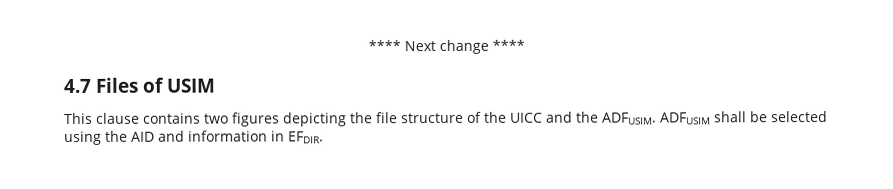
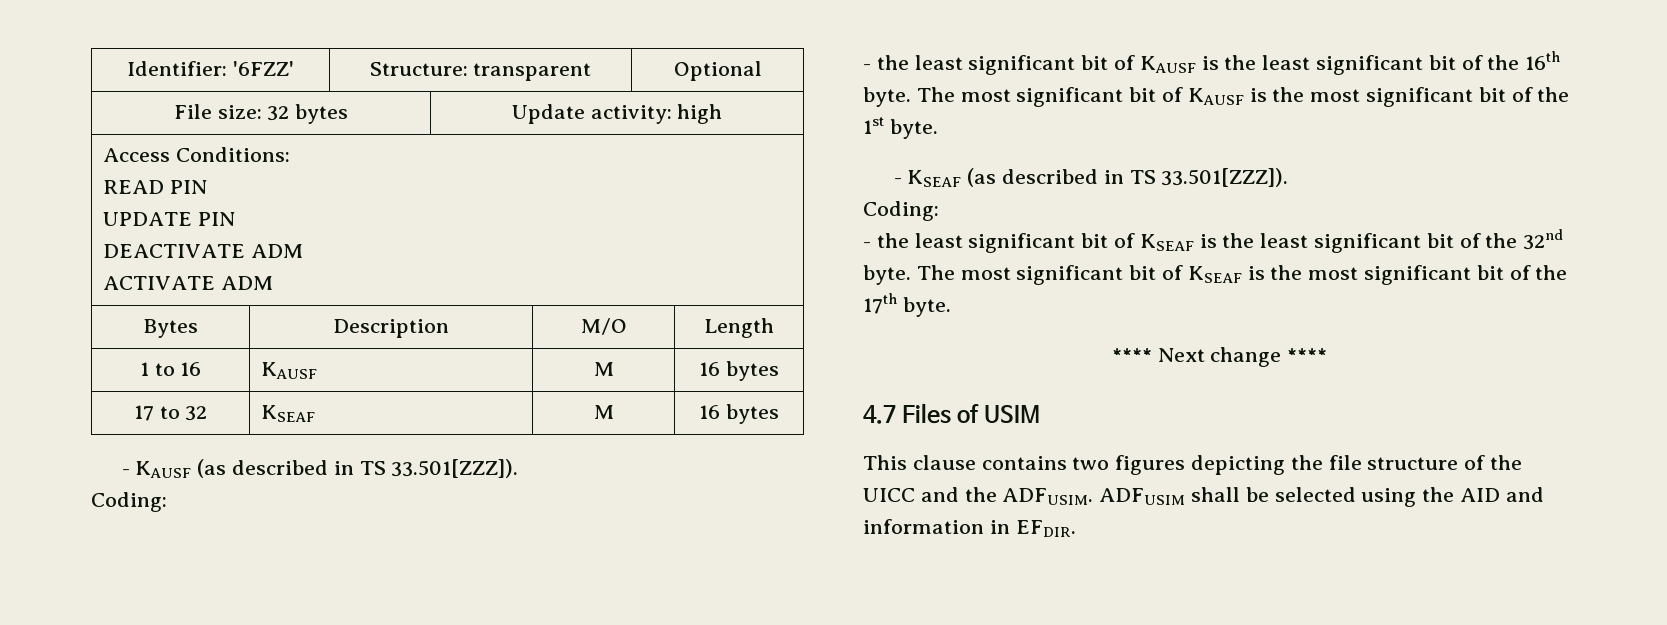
+ Identifier: '6FZZ' | Structure: transparent | Optional
+ File size: 32 bytes | Update activity: high
+ Access Conditions:
+ READ PIN
+ UPDATE PIN
+ DEACTIVATE ADM
+ ACTIVATE ADM
+ Bytes | Description | M/O | Length
+ 1 to 16 | KAUSF | M | 16 bytes
+ 17 to 32 | KSEAF | M | 16 bytes
+ - KAUSF (as described in TS 33.501[ZZZ]).
+ Coding:
+ - the least significant bit of KAUSF is the least significant bit of the 16th byte. The most significant bit of KAUSF is the most significant bit of the 1st byte.
+ - KSEAF (as described in TS 33.501[ZZZ]).
+ Coding:
+ - the least significant bit of KSEAF is the least significant bit of the 32nd byte. The most significant bit of KSEAF is the most significant bit of the 17th byte.

